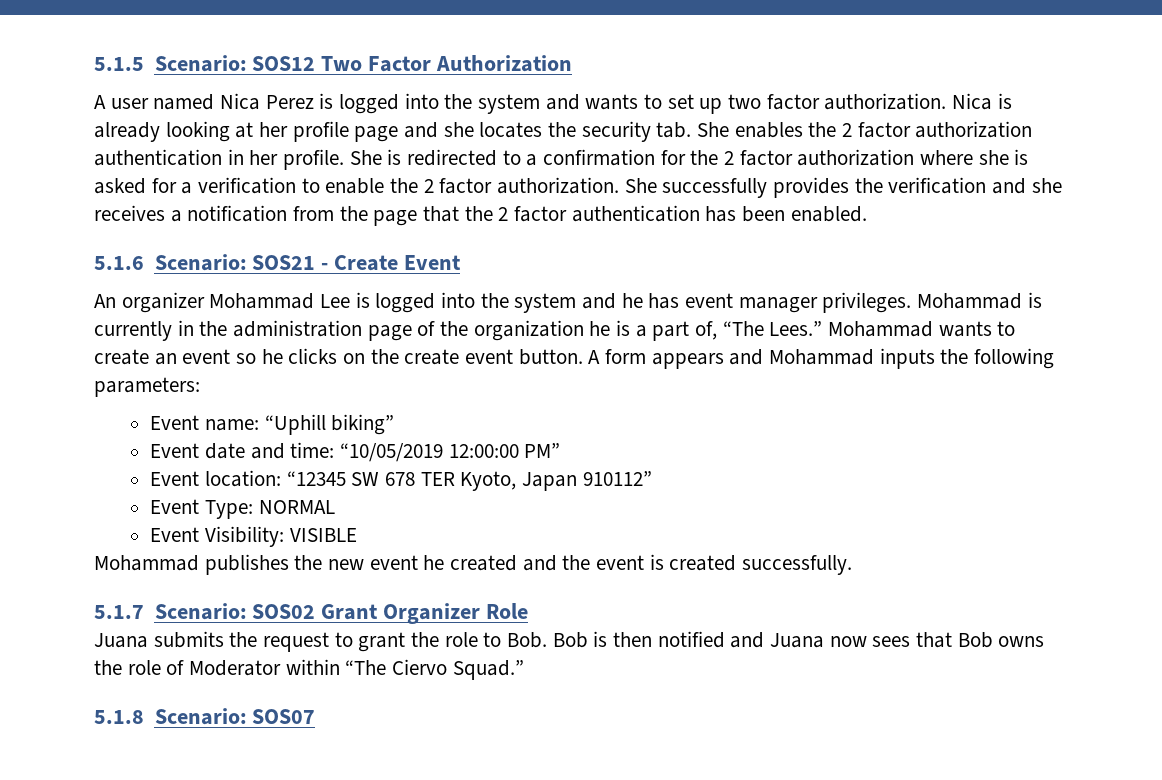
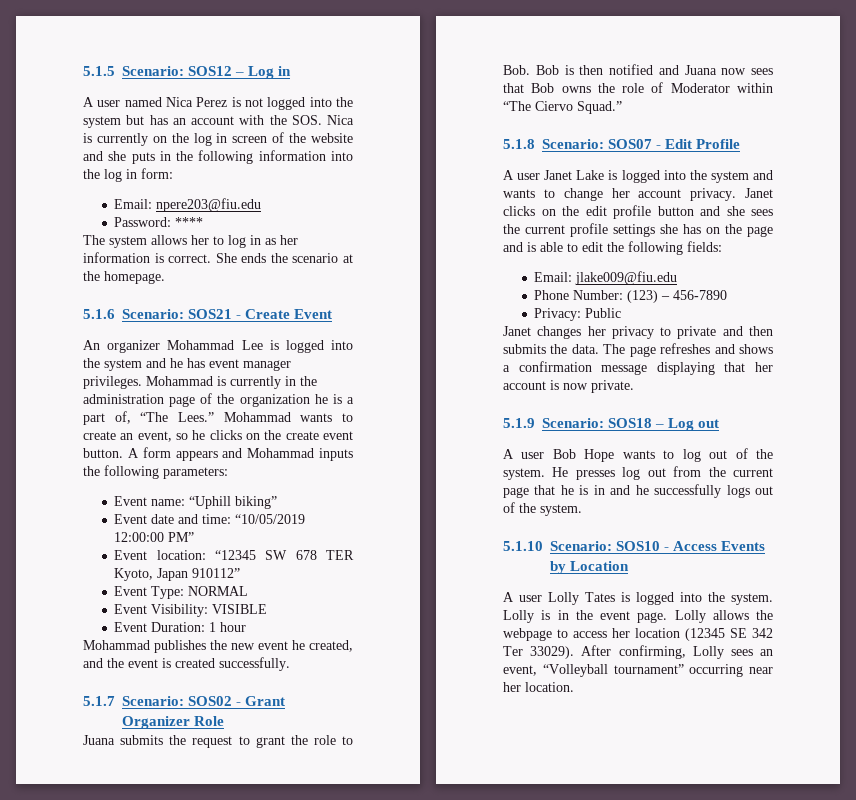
- 5.1.5 Scenario: SOS12 Two Factor Authorization
+ 5.1.5 Scenario: SOS12 – Log in
- A user named Nica Perez is logged into the system and wants to set up two factor authorization. Nica is already looking at her profile page and she locates the security tab. She enables the 2 factor authorization authentication in her profile. She is redirected to a confirmation for the 2 factor authorization where she is asked for a verification to enable the 2 factor authorization. She successfully provides the verification and she receives a notification from the page that the 2 factor authentication has been enabled.
+ A user named Nica Perez is not logged into the system but has an account with the SOS. Nica is currently on the log in screen of the website and she puts in the following information into the log in form:
+ Email: npere203@fiu.edu
+ Password: ****
+ The system allows her to log in as her information is correct. She ends the scenario at the homepage.
- Mohammad wants to create an event so he clicks on the create event button.
+ Mohammad wants to create an event, so he clicks on the create event button.
+ Event Duration: 1 hour
- Mohammad publishes the new event he created and the event is created successfully.
+ Mohammad publishes the new event he created, and the event is created successfully.
- 5.1.7 Scenario: SOS02 Grant Organizer Role
+ 5.1.7 Scenario: SOS02 - Grant Organizer Role
- 5.1.8 Scenario: SOS07
+ 5.1.8 Scenario: SOS07 - Edit Profile
+ A user Janet Lake is logged into the system and wants to change her account privacy. Janet clicks on the edit profile button and she sees the current profile settings she has on the page and is able to edit the following fields:
+ Email: jlake009@fiu.edu
+ Phone Number: (123) – 456-7890
+ Privacy: Public
+ Janet changes her privacy to private and then submits the data. The page refreshes and shows a confirmation message displaying that her account is now private.
+ 5.1.9 Scenario: SOS18 – Log out
+ A user Bob Hope wants to log out of the system. He presses log out from the current page that he is in and he successfully logs out of the system.
+ 5.1.10 Scenario: SOS10 - Access Events by Location
+ A user Lolly Tates is logged into the system. Lolly is in the event page. Lolly allows the webpage to access her location (12345 SE 342 Ter 33029). After confirming, Lolly sees an event, “Volleyball tournament” occurring near her location.

